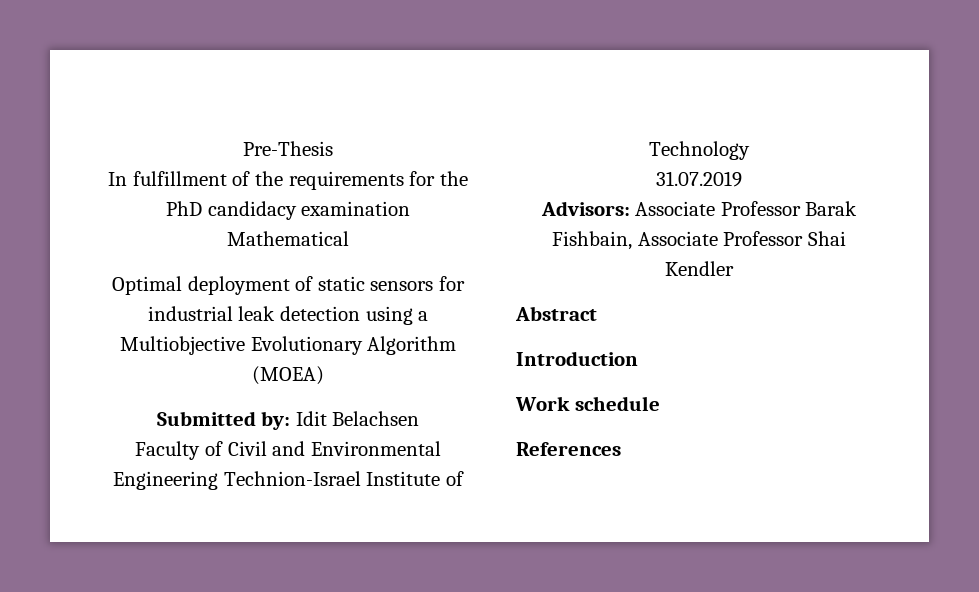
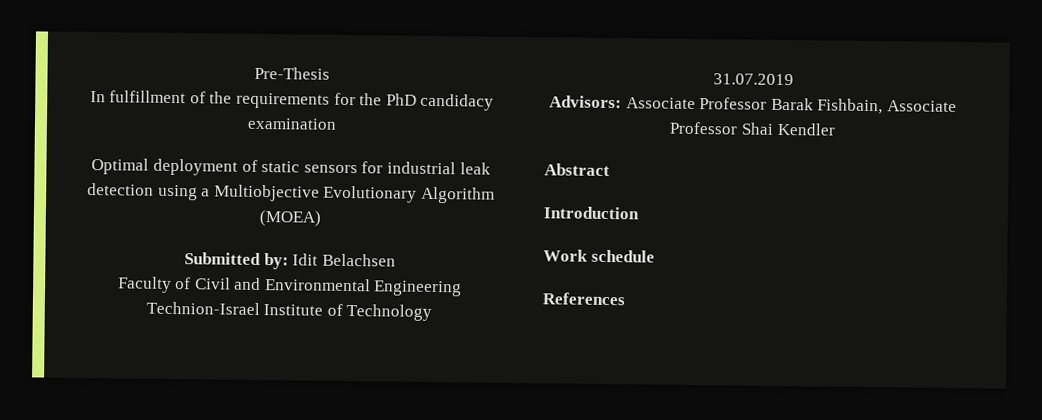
- In fulfillment of the requirements for the PhD candidacy examination Mathematical
+ In fulfillment of the requirements for the PhD candidacy examination

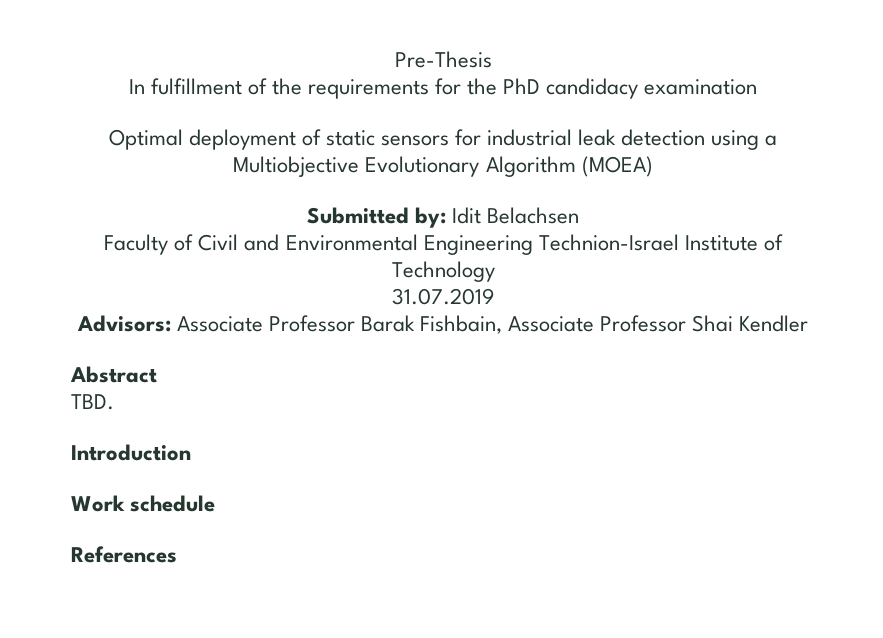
+ TBD.

